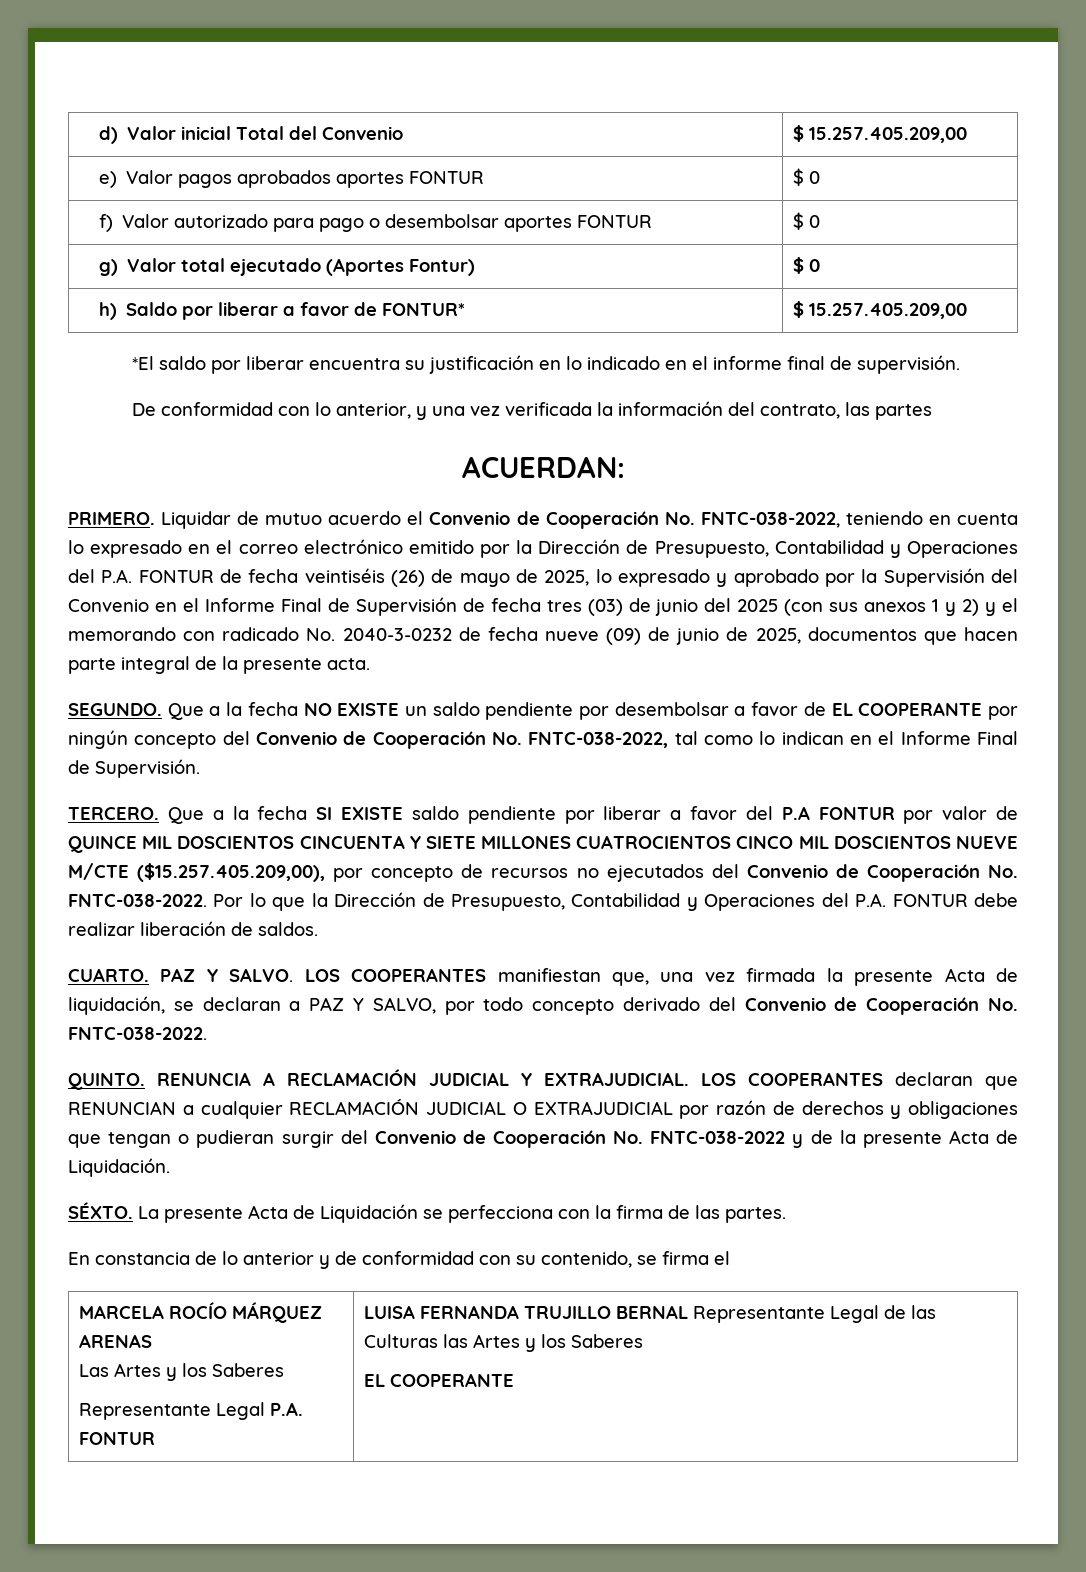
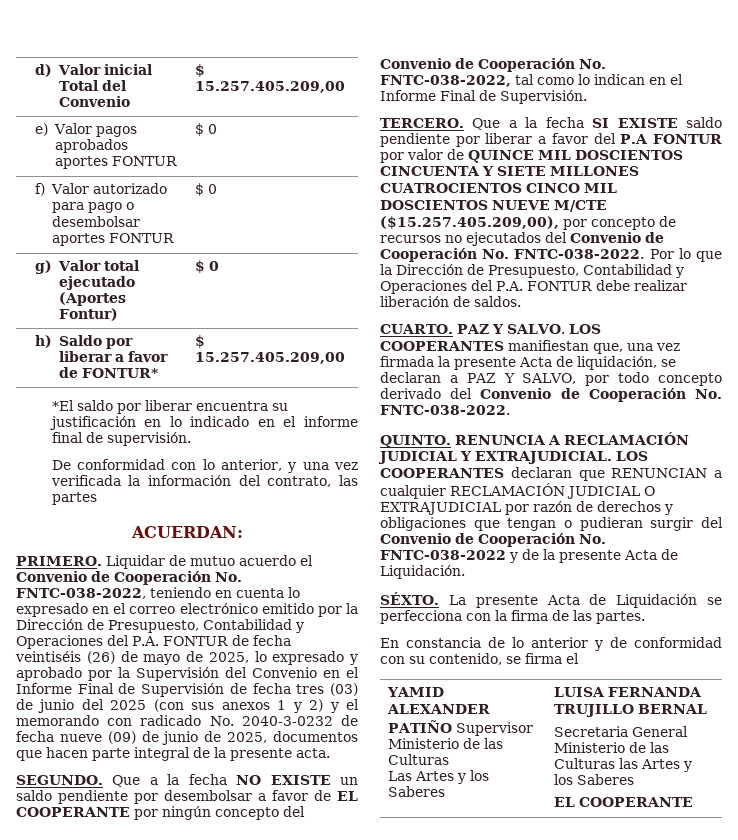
- MARCELA ROCÍO MÁRQUEZ ARENAS
- Las Artes y los Saberes
- Representante Legal P.A. FONTUR | LUISA FERNANDA TRUJILLO BERNAL Representante Legal de las Culturas las Artes y los Saberes
+ YAMID ALEXANDER PATIÑO Supervisor Ministerio de las Culturas
+ Las Artes y los Saberes | LUISA FERNANDA TRUJILLO BERNAL
+ Secretaria General Ministerio de las Culturas las Artes y los Saberes

